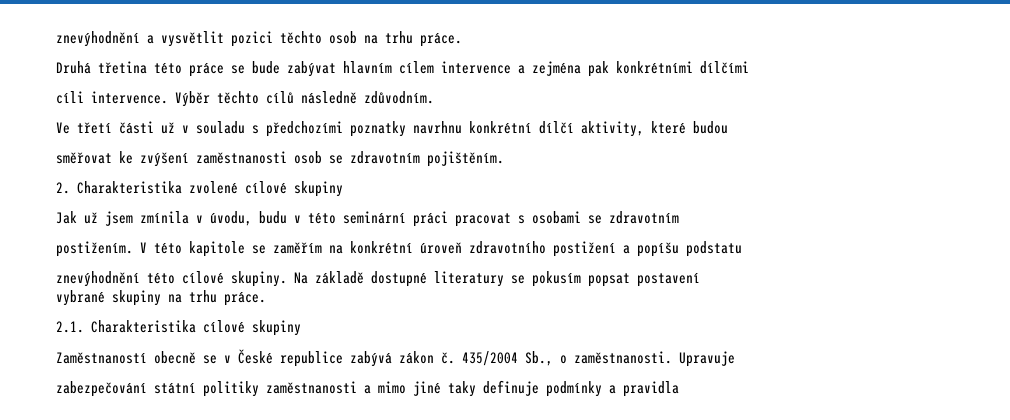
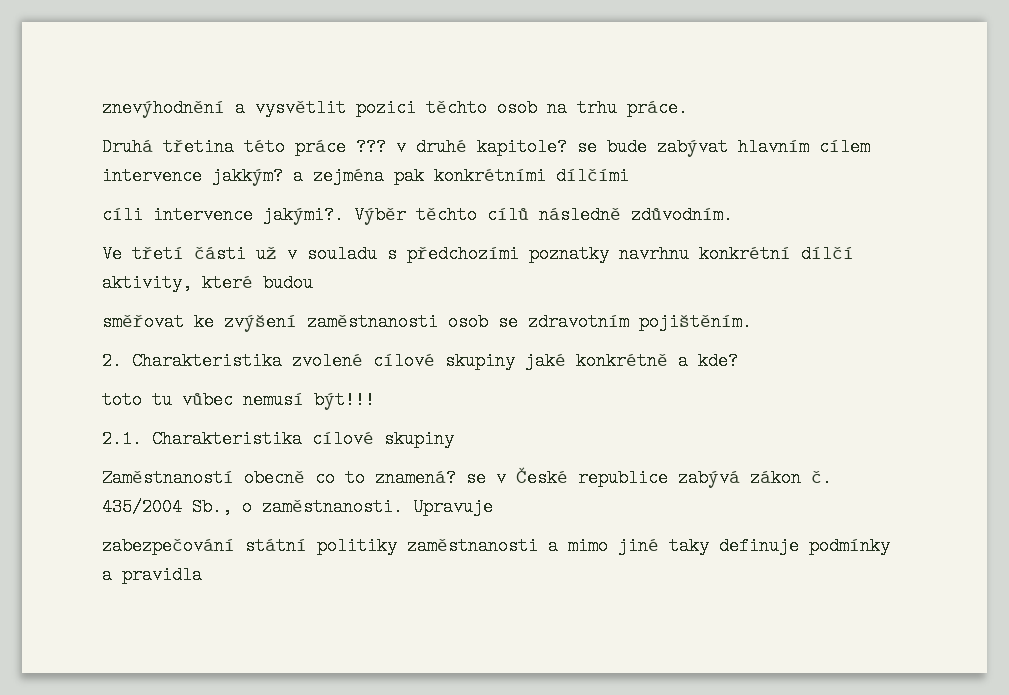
- Druhá třetina této práce se bude zabývat hlavním cílem intervence a zejména pak konkrétními dílčími
+ Druhá třetina této práce ??? v druhé kapitole? se bude zabývat hlavním cílem intervence jakkým? a zejména pak konkrétními dílčími
- cíli intervence.
+ cíli intervence jakými?.
- 2. Charakteristika zvolené cílové skupiny
- Jak už jsem zmínila v úvodu, budu v této seminární práci pracovat s osobami se zdravotním
- postižením. V této kapitole se zaměřím na konkrétní úroveň zdravotního postižení a popíšu podstatu
- znevýhodnění této cílové skupiny. Na základě dostupné literatury se pokusím popsat postavení
- vybrané skupiny na trhu práce.
+ 2. Charakteristika zvolené cílové skupiny jaké konkrétně a kde?
+ toto tu vůbec nemusí být!!!
- Zaměstnaností obecně se v České republice zabývá zákon č.
+ Zaměstnaností obecně co to znamená? se v České republice zabývá zákon č.

